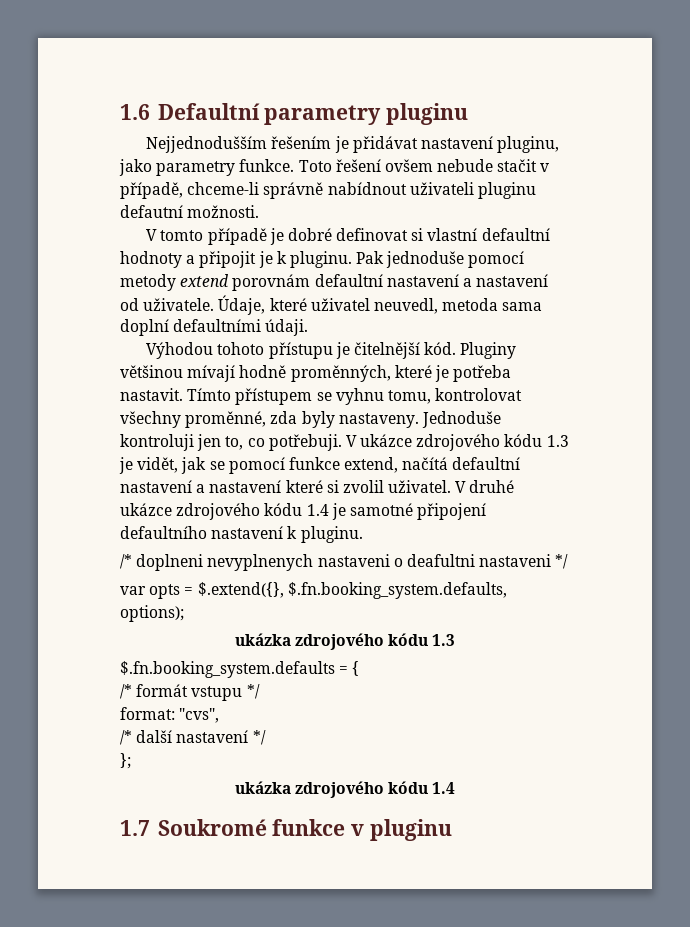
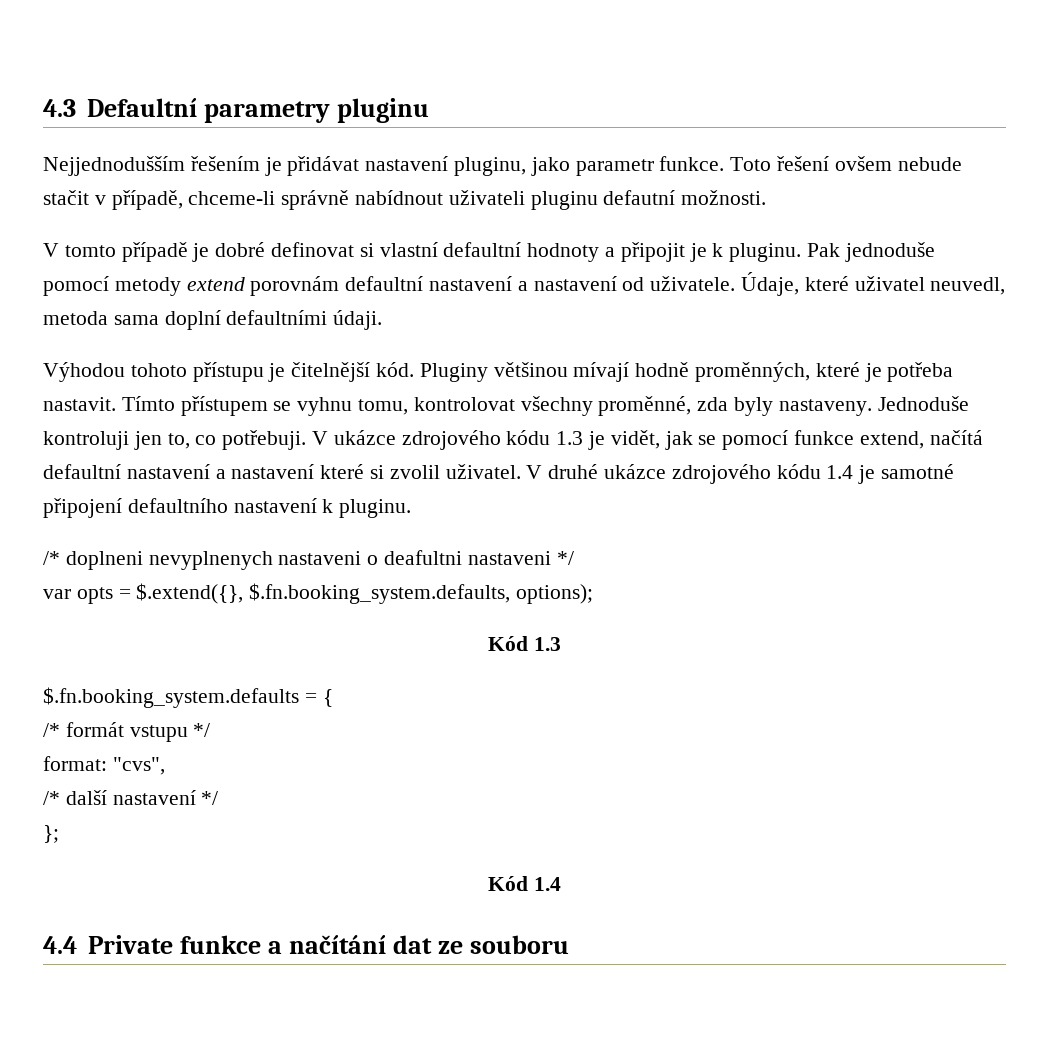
- 1.6 Defaultní parametry pluginu
+ 4.3 Defaultní parametry pluginu
- Nejjednodušším řešením je přidávat nastavení pluginu, jako parametry funkce.
+ Nejjednodušším řešením je přidávat nastavení pluginu, jako parametr funkce.
- ukázka zdrojového kódu 1.3
+ Kód 1.3
- ukázka zdrojového kódu 1.4
- 1.7 Soukromé funkce v pluginu
+ Kód 1.4
+ 4.4 Private funkce a načítání dat ze souboru

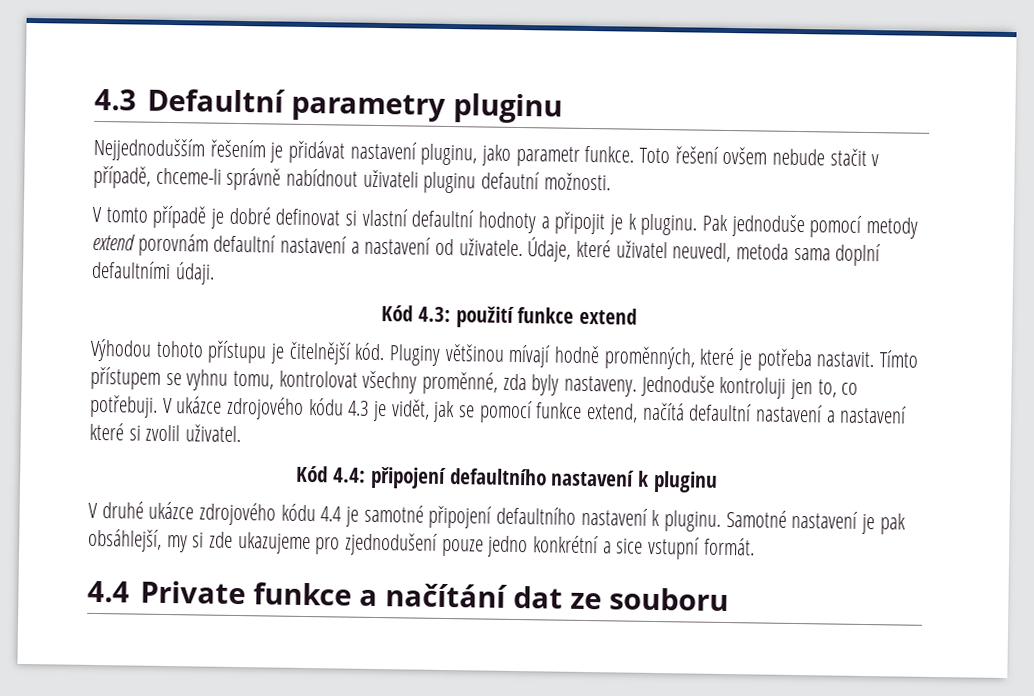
+ Kód 4.3: použití funkce extend
- V ukázce zdrojového kódu 1.3 je vidět, jak se pomocí funkce extend, načítá defaultní nastavení a nastavení které si zvolil uživatel. V druhé ukázce zdrojového kódu 1.4 je samotné připojení defaultního nastavení k pluginu.
- /* doplneni nevyplnenych nastaveni o deafultni nastaveni */
- var opts = $.extend({}, $.fn.booking_system.defaults, options);
- Kód 1.3
- $.fn.booking_system.defaults = {
- /* formát vstupu */
- format: "cvs",
- /* další nastavení */
- };
- Kód 1.4
+ V ukázce zdrojového kódu 4.3 je vidět, jak se pomocí funkce extend, načítá defaultní nastavení a nastavení které si zvolil uživatel.
+ Kód 4.4: připojení defaultního nastavení k pluginu
+ V druhé ukázce zdrojového kódu 4.4 je samotné připojení defaultního nastavení k pluginu. Samotné nastavení je pak obsáhlejší, my si zde ukazujeme pro zjednodušení pouze jedno konkrétní a sice vstupní formát.

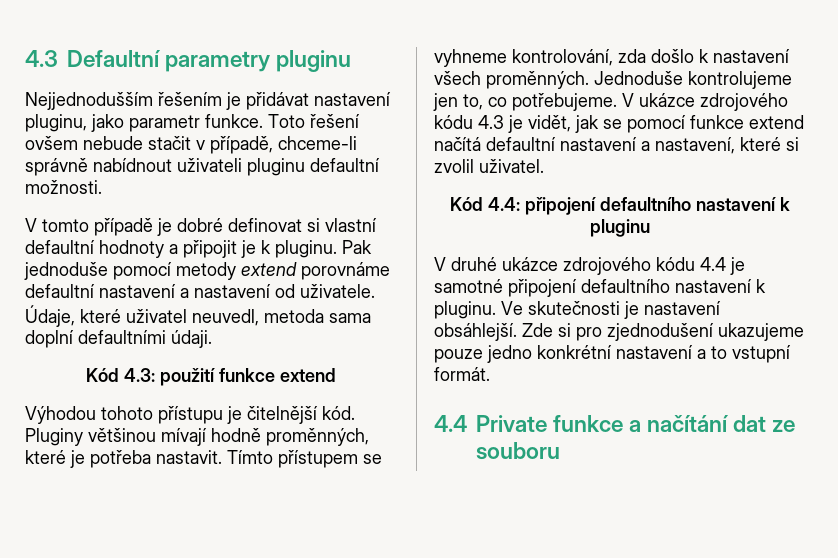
- Toto řešení ovšem nebude stačit v případě, chceme-li správně nabídnout uživateli pluginu defautní možnosti.
+ Toto řešení ovšem nebude stačit v případě, chceme-li správně nabídnout uživateli pluginu defaultní možnosti.
- Pak jednoduše pomocí metody extend porovnám defaultní nastavení a nastavení od uživatele.
+ Pak jednoduše pomocí metody extend porovnáme defaultní nastavení a nastavení od uživatele.
- Tímto přístupem se vyhnu tomu, kontrolovat všechny proměnné, zda byly nastaveny. Jednoduše kontroluji jen to, co potřebuji.
+ Tímto přístupem se vyhneme kontrolování, zda došlo k nastavení všech proměnných. Jednoduše kontrolujeme jen to, co potřebujeme.
- V ukázce zdrojového kódu 4.3 je vidět, jak se pomocí funkce extend, načítá defaultní nastavení a nastavení které si zvolil uživatel.
+ V ukázce zdrojového kódu 4.3 je vidět, jak se pomocí funkce extend načítá defaultní nastavení a nastavení, které si zvolil uživatel.
- Samotné nastavení je pak obsáhlejší, my si zde ukazujeme pro zjednodušení pouze jedno konkrétní a sice vstupní formát.
+ Ve skutečnosti je nastavení obsáhlejší. Zde si pro zjednodušení ukazujeme pouze jedno konkrétní nastavení a to vstupní formát.

